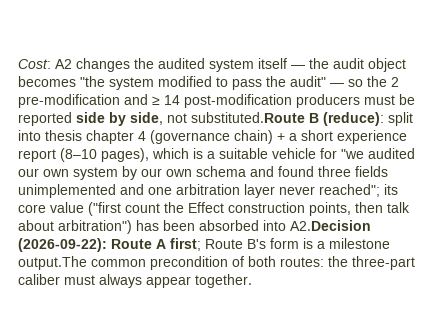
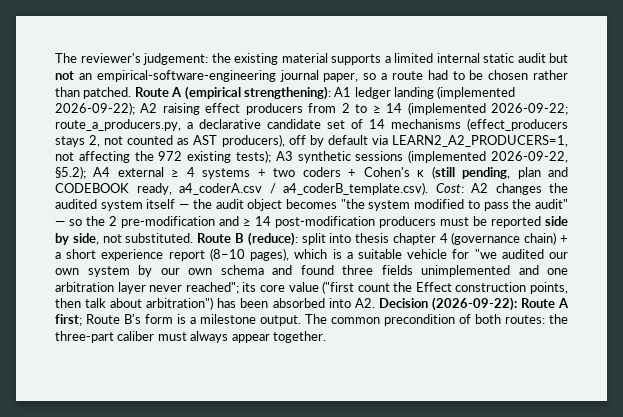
- Cost:
+ The reviewer's judgement: the existing material supports a limited internal static audit but not an empirical-software-engineering journal paper, so a route had to be chosen rather than patched. Route A (empirical strengthening): A1 ledger landing (implemented 2026-09-22); A2 raising effect producers from 2 to ≥ 14 (implemented 2026-09-22; route_a_producers.py, a declarative candidate set of 14 mechanisms (effect_producers stays 2, not counted as AST producers), off by default via LEARN2_A2_PRODUCERS=1, not affecting the 972 existing tests); A3 synthetic sessions (implemented 2026-09-22, §5.2); A4 external ≥ 4 systems + two coders + Cohen's κ (still pending, plan and CODEBOOK ready, a4_coderA.csv / a4_coderB_template.csv). Cost:
- A2 changes the audited system itself — the audit object becomes "the system modified to pass the audit" — so the 2 pre-modification and ≥ 14 post-modification producers must be reported side by side, not substituted.Route B (reduce):
+ A2 changes the audited system itself — the audit object becomes "the system modified to pass the audit" — so the 2 pre-modification and ≥ 14 post-modification producers must be reported side by side, not substituted. Route B (reduce):
- its core value ("first count the Effect construction points, then talk about arbitration") has been absorbed into A2.Decision (2026-09-22):
+ its core value ("first count the Effect construction points, then talk about arbitration") has been absorbed into A2. Decision (2026-09-22):
- Route B's form is a milestone output.The common precondition of both routes:
+ Route B's form is a milestone output. The common precondition of both routes:

